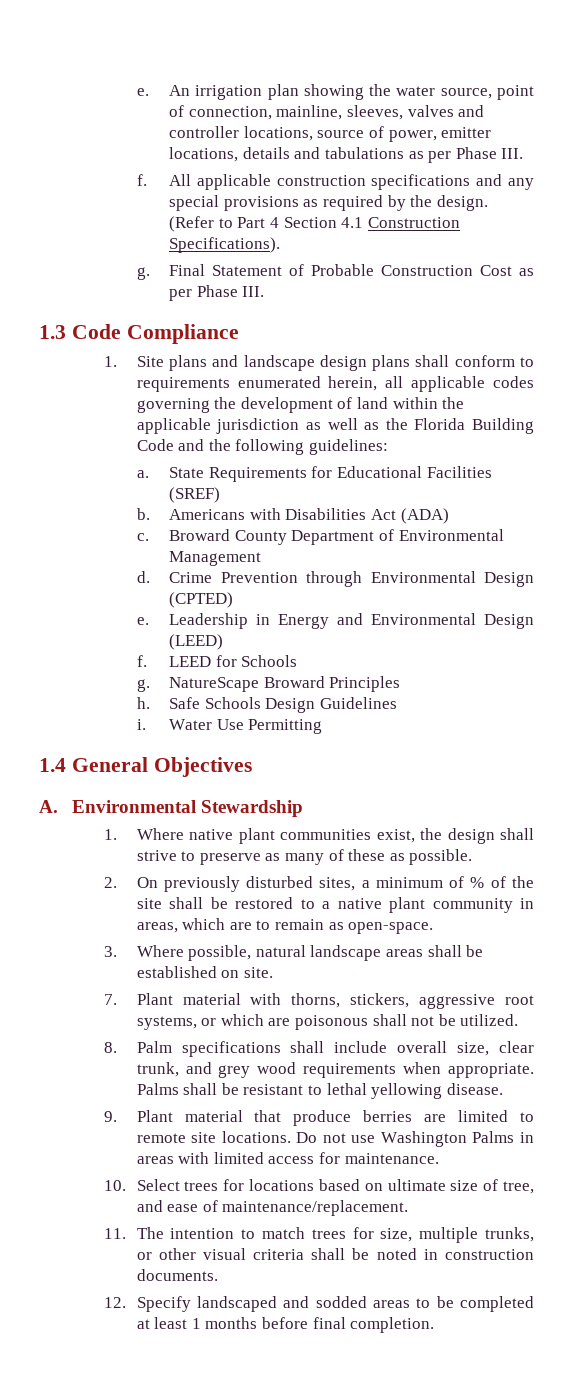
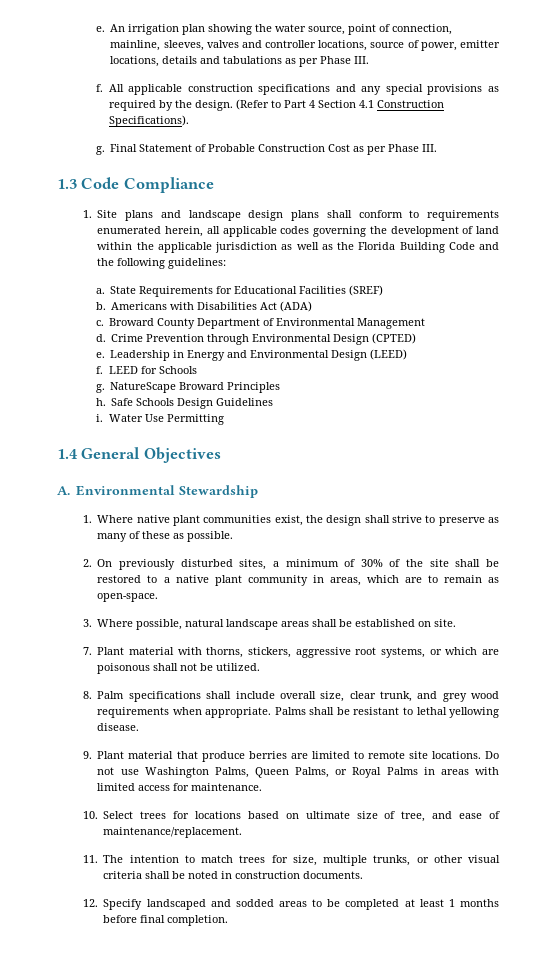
- 2. On previously disturbed sites, a minimum of % of the site shall be restored to a native plant community in areas, which are to remain as open-space.
+ 2. On previously disturbed sites, a minimum of 30% of the site shall be restored to a native plant community in areas, which are to remain as open-space.
- Do not use Washington Palms in areas with limited access for maintenance.
+ Do not use Washington Palms, Queen Palms, or Royal Palms in areas with limited access for maintenance.

